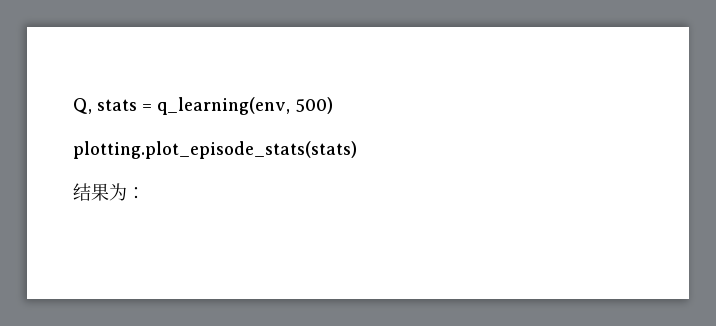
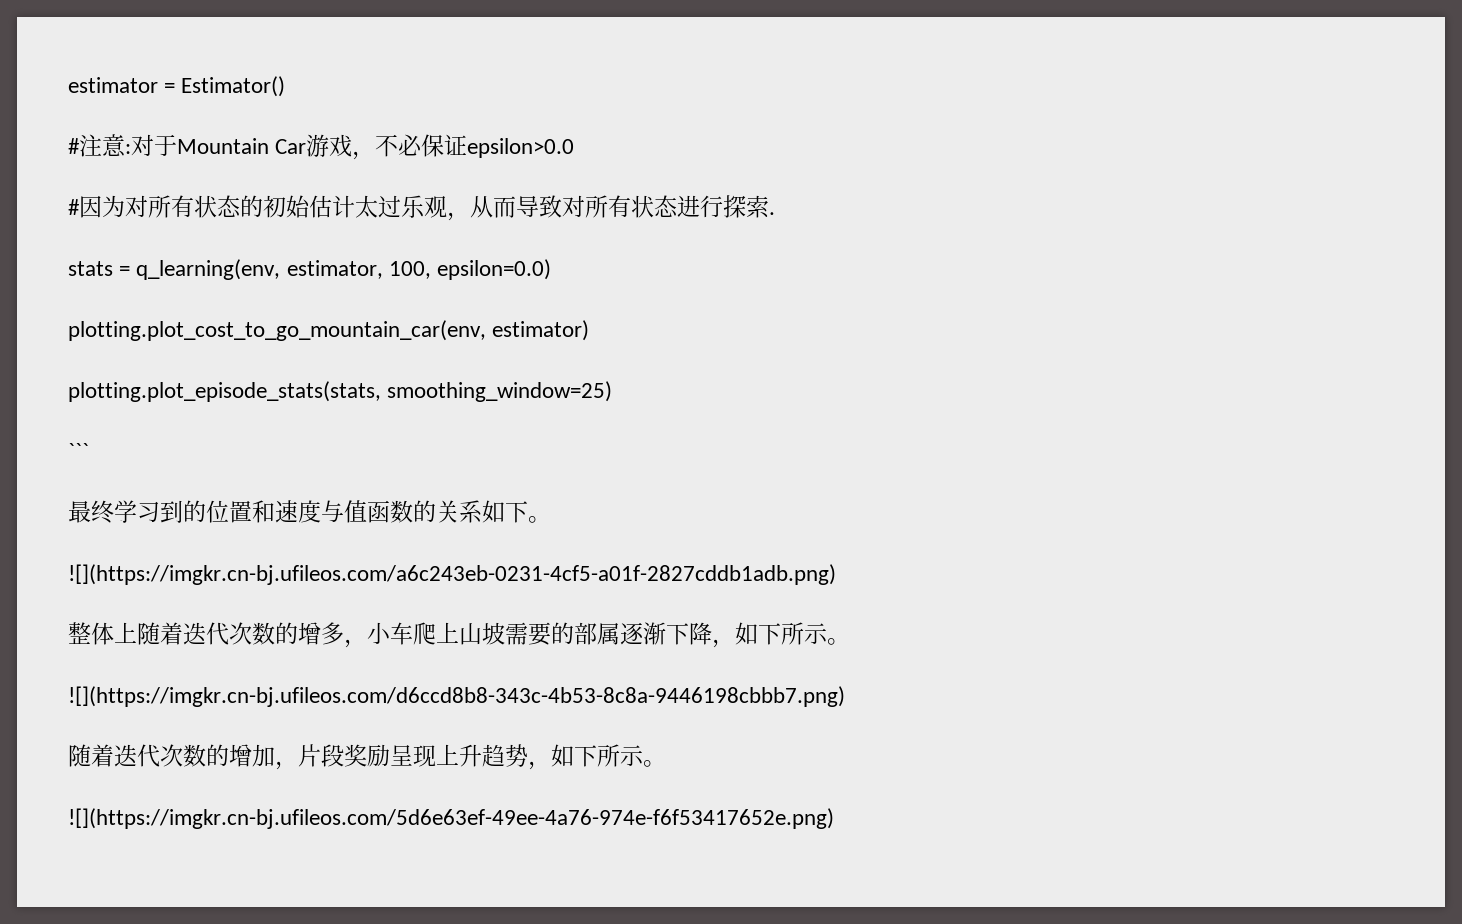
- Q, stats = q_learning(env, 500)
- plotting.plot_episode_stats(stats)
- 结果为：
+ estimator = Estimator()
+ #注意:对于Mountain Car游戏，不必保证epsilon>0.0
+ #因为对所有状态的初始估计太过乐观，从而导致对所有状态进行探索.
+ stats = q_learning(env, estimator, 100, epsilon=0.0)
+ plotting.plot_cost_to_go_mountain_car(env, estimator)
+ plotting.plot_episode_stats(stats, smoothing_window=25)
+ ```
+ 最终学习到的位置和速度与值函数的关系如下。
+ ![](https://imgkr.cn-bj.ufileos.com/a6c243eb-0231-4cf5-a01f-2827cddb1adb.png)
+ 整体上随着迭代次数的增多，小车爬上山坡需要的部属逐渐下降，如下所示。
+ ![](https://imgkr.cn-bj.ufileos.com/d6ccd8b8-343c-4b53-8c8a-9446198cbbb7.png)
+ 随着迭代次数的增加，片段奖励呈现上升趋势，如下所示。
+ ![](https://imgkr.cn-bj.ufileos.com/5d6e63ef-49ee-4a76-974e-f6f53417652e.png)

